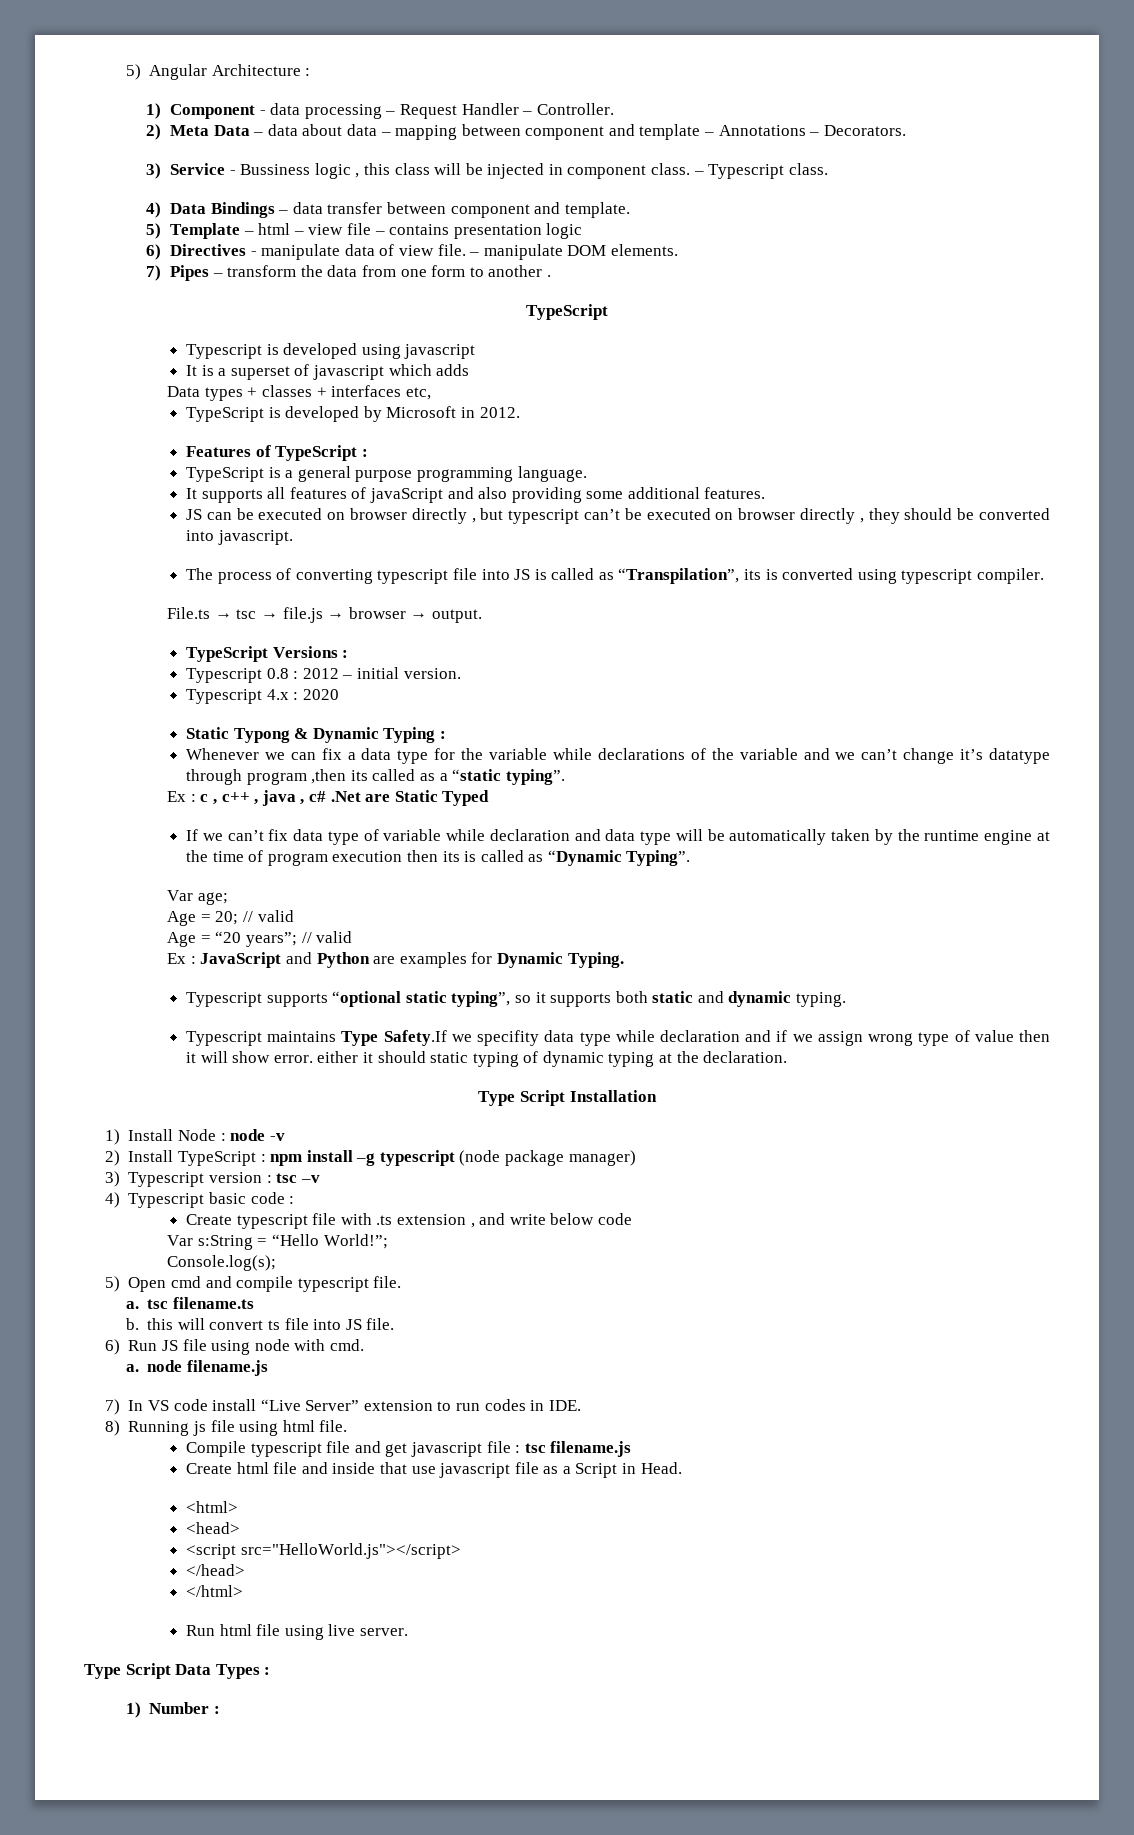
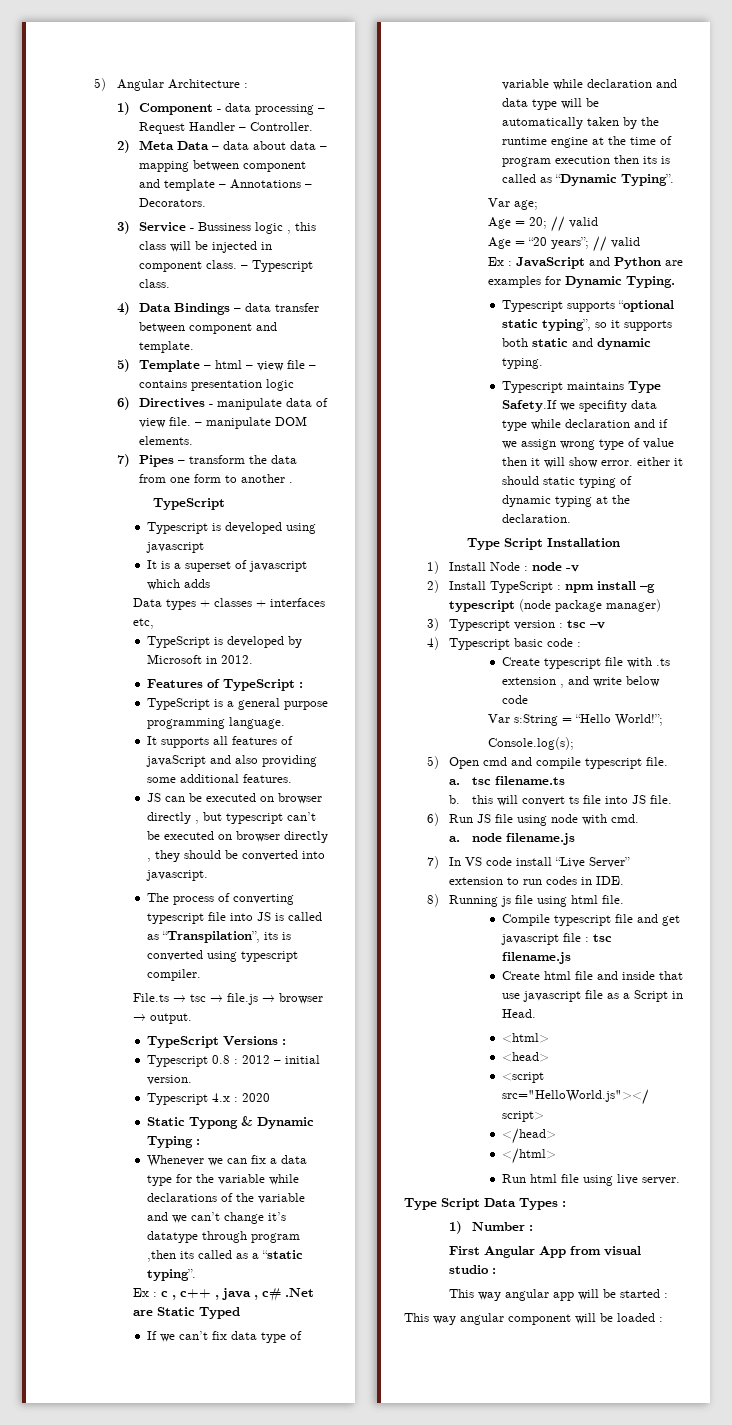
+ First Angular App from visual studio :
+ This way angular app will be started :
+ This way angular component will be loaded :

